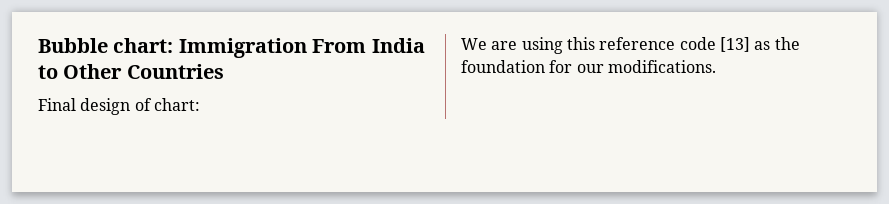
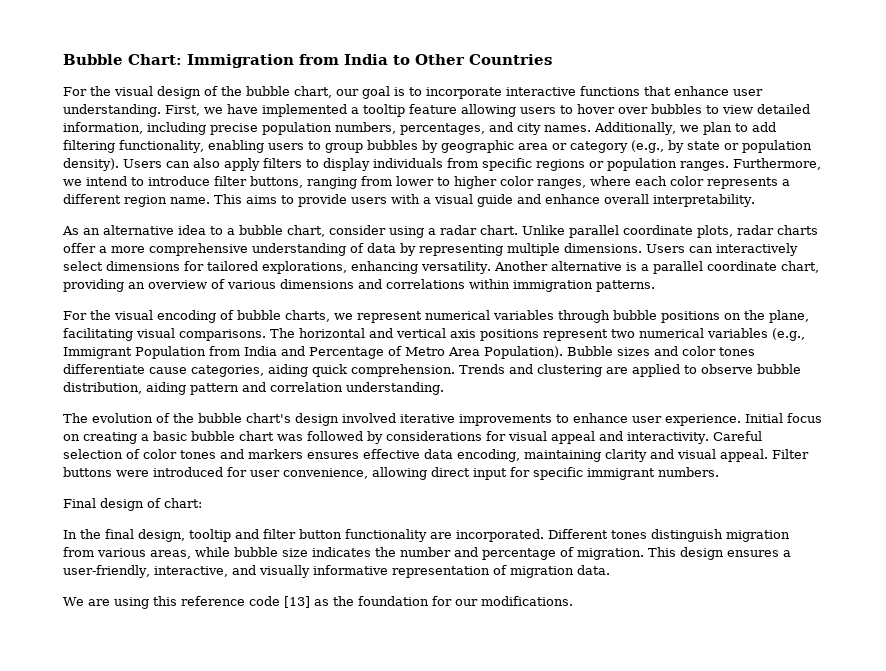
- Bubble chart: Immigration From India to Other Countries
+ Bubble Chart: Immigration from India to Other Countries
+ For the visual design of the bubble chart, our goal is to incorporate interactive functions that enhance user understanding. First, we have implemented a tooltip feature allowing users to hover over bubbles to view detailed information, including precise population numbers, percentages, and city names. Additionally, we plan to add filtering functionality, enabling users to group bubbles by geographic area or category (e.g., by state or population density). Users can also apply filters to display individuals from specific regions or population ranges. Furthermore, we intend to introduce filter buttons, ranging from lower to higher color ranges, where each color represents a different region name. This aims to provide users with a visual guide and enhance overall interpretability.
+ As an alternative idea to a bubble chart, consider using a radar chart. Unlike parallel coordinate plots, radar charts offer a more comprehensive understanding of data by representing multiple dimensions. Users can interactively select dimensions for tailored explorations, enhancing versatility. Another alternative is a parallel coordinate chart, providing an overview of various dimensions and correlations within immigration patterns.
+ For the visual encoding of bubble charts, we represent numerical variables through bubble positions on the plane, facilitating visual comparisons. The horizontal and vertical axis positions represent two numerical variables (e.g., Immigrant Population from India and Percentage of Metro Area Population). Bubble sizes and color tones differentiate cause categories, aiding quick comprehension. Trends and clustering are applied to observe bubble distribution, aiding pattern and correlation understanding.
+ The evolution of the bubble chart's design involved iterative improvements to enhance user experience. Initial focus on creating a basic bubble chart was followed by considerations for visual appeal and interactivity. Careful selection of color tones and markers ensures effective data encoding, maintaining clarity and visual appeal. Filter buttons were introduced for user convenience, allowing direct input for specific immigrant numbers.
  Final design of chart:
+ In the final design, tooltip and filter button functionality are incorporated. Different tones distinguish migration from various areas, while bubble size indicates the number and percentage of migration. This design ensures a user-friendly, interactive, and visually informative representation of migration data.

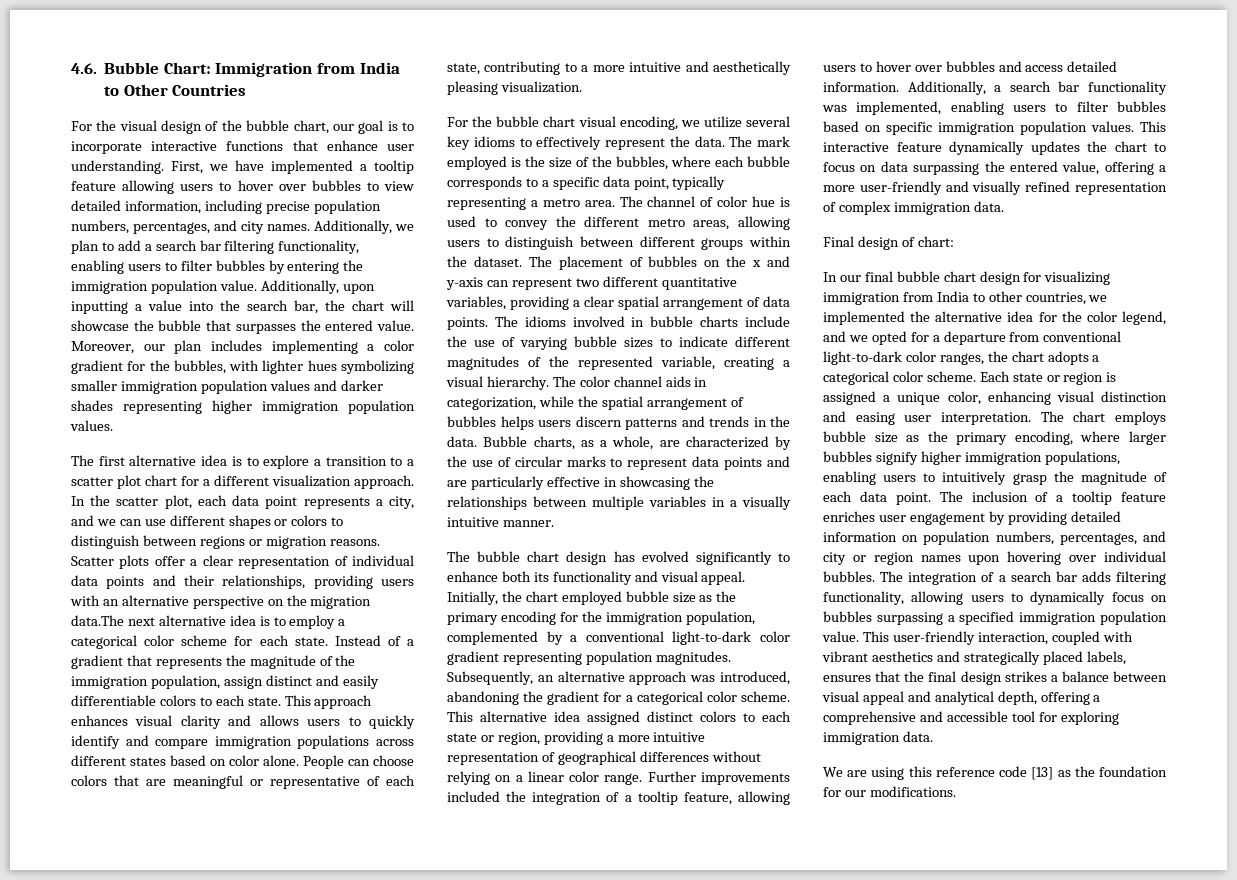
- Bubble Chart: Immigration from India to Other Countries
+ 4.6. Bubble Chart: Immigration from India to Other Countries
- Additionally, we plan to add filtering functionality, enabling users to group bubbles by geographic area or category (e.g., by state or population density). Users can also apply filters to display individuals from specific regions or population ranges. Furthermore, we intend to introduce filter buttons, ranging from lower to higher color ranges, where each color represents a different region name. This aims to provide users with a visual guide and enhance overall interpretability.
- As an alternative idea to a bubble chart, consider using a radar chart. Unlike parallel coordinate plots, radar charts offer a more comprehensive understanding of data by representing multiple dimensions. Users can interactively select dimensions for tailored explorations, enhancing versatility. Another alternative is a parallel coordinate chart, providing an overview of various dimensions and correlations within immigration patterns.
- For the visual encoding of bubble charts, we represent numerical variables through bubble positions on the plane, facilitating visual comparisons. The horizontal and vertical axis positions represent two numerical variables (e.g., Immigrant Population from India and Percentage of Metro Area Population). Bubble sizes and color tones differentiate cause categories, aiding quick comprehension. Trends and clustering are applied to observe bubble distribution, aiding pattern and correlation understanding.
- The evolution of the bubble chart's design involved iterative improvements to enhance user experience. Initial focus on creating a basic bubble chart was followed by considerations for visual appeal and interactivity. Careful selection of color tones and markers ensures effective data encoding, maintaining clarity and visual appeal. Filter buttons were introduced for user convenience, allowing direct input for specific immigrant numbers.
+ Additionally, we plan to add a search bar filtering functionality, enabling users to filter bubbles by entering the immigration population value. Additionally, upon inputting a value into the search bar, the chart will showcase the bubble that surpasses the entered value. Moreover, our plan includes implementing a color gradient for the bubbles, with lighter hues symbolizing smaller immigration population values and darker shades representing higher immigration population values.
+ The first alternative idea is to explore a transition to a scatter plot chart for a different visualization approach. In the scatter plot, each data point represents a city, and we can use different shapes or colors to distinguish between regions or migration reasons. Scatter plots offer a clear representation of individual data points and their relationships, providing users with an alternative perspective on the migration data.The next alternative idea is to employ a categorical color scheme for each state. Instead of a gradient that represents the magnitude of the immigration population, assign distinct and easily differentiable colors to each state. This approach enhances visual clarity and allows users to quickly identify and compare immigration populations across different states based on color alone. People can choose colors that are meaningful or representative of each state, contributing to a more intuitive and aesthetically pleasing visualization.
+ For the bubble chart visual encoding, we utilize several key idioms to effectively represent the data. The mark employed is the size of the bubbles, where each bubble corresponds to a specific data point, typically representing a metro area. The channel of color hue is used to convey the different metro areas, allowing users to distinguish between different groups within the dataset. The placement of bubbles on the x and y-axis can represent two different quantitative variables, providing a clear spatial arrangement of data points. The idioms involved in bubble charts include the use of varying bubble sizes to indicate different magnitudes of the represented variable, creating a visual hierarchy. The color channel aids in categorization, while the spatial arrangement of bubbles helps users discern patterns and trends in the data. Bubble charts, as a whole, are characterized by the use of circular marks to represent data points and are particularly effective in showcasing the relationships between multiple variables in a visually intuitive manner.
+ The bubble chart design has evolved significantly to enhance both its functionality and visual appeal. Initially, the chart employed bubble size as the primary encoding for the immigration population, complemented by a conventional light-to-dark color gradient representing population magnitudes. Subsequently, an alternative approach was introduced, abandoning the gradient for a categorical color scheme. This alternative idea assigned distinct colors to each state or region, providing a more intuitive representation of geographical differences without relying on a linear color range. Further improvements included the integration of a tooltip feature, allowing users to hover over bubbles and access detailed information. Additionally, a search bar functionality was implemented, enabling users to filter bubbles based on specific immigration population values. This interactive feature dynamically updates the chart to focus on data surpassing the entered value, offering a more user-friendly and visually refined representation of complex immigration data.
- In the final design, tooltip and filter button functionality are incorporated. Different tones distinguish migration from various areas, while bubble size indicates the number and percentage of migration. This design ensures a user-friendly, interactive, and visually informative representation of migration data.
+ In our final bubble chart design for visualizing immigration from India to other countries, we implemented the alternative idea for the color legend, and we opted for a departure from conventional light-to-dark color ranges, the chart adopts a categorical color scheme. Each state or region is assigned a unique color, enhancing visual distinction and easing user interpretation. The chart employs bubble size as the primary encoding, where larger bubbles signify higher immigration populations, enabling users to intuitively grasp the magnitude of each data point. The inclusion of a tooltip feature enriches user engagement by providing detailed information on population numbers, percentages, and city or region names upon hovering over individual bubbles. The integration of a search bar adds filtering functionality, allowing users to dynamically focus on bubbles surpassing a specified immigration population value. This user-friendly interaction, coupled with vibrant aesthetics and strategically placed labels, ensures that the final design strikes a balance between visual appeal and analytical depth, offering a comprehensive and accessible tool for exploring immigration data.

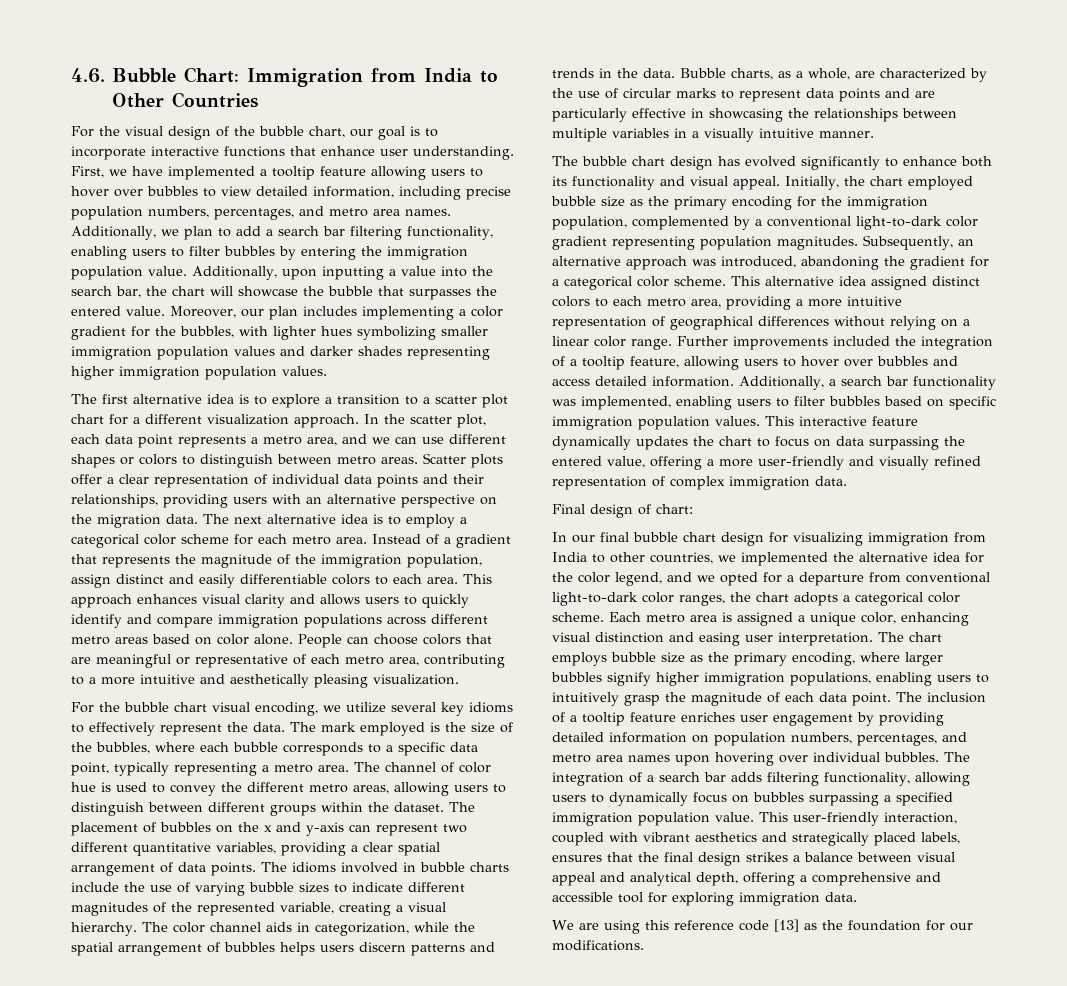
- First, we have implemented a tooltip feature allowing users to hover over bubbles to view detailed information, including precise population numbers, percentages, and city names.
+ First, we have implemented a tooltip feature allowing users to hover over bubbles to view detailed information, including precise population numbers, percentages, and metro area names.
- In the scatter plot, each data point represents a city, and we can use different shapes or colors to distinguish between regions or migration reasons.
+ In the scatter plot, each data point represents a metro area, and we can use different shapes or colors to distinguish between metro areas.
- Scatter plots offer a clear representation of individual data points and their relationships, providing users with an alternative perspective on the migration data.The next alternative idea is to employ a categorical color scheme for each state.
+ Scatter plots offer a clear representation of individual data points and their relationships, providing users with an alternative perspective on the migration data. The next alternative idea is to employ a categorical color scheme for each metro area.
- Instead of a gradient that represents the magnitude of the immigration population, assign distinct and easily differentiable colors to each state.
+ Instead of a gradient that represents the magnitude of the immigration population, assign distinct and easily differentiable colors to each area.
- This approach enhances visual clarity and allows users to quickly identify and compare immigration populations across different states based on color alone.
+ This approach enhances visual clarity and allows users to quickly identify and compare immigration populations across different metro areas based on color alone.
- People can choose colors that are meaningful or representative of each state, contributing to a more intuitive and aesthetically pleasing visualization.
+ People can choose colors that are meaningful or representative of each metro area, contributing to a more intuitive and aesthetically pleasing visualization.
- This alternative idea assigned distinct colors to each state or region, providing a more intuitive representation of geographical differences without relying on a linear color range.
+ This alternative idea assigned distinct colors to each metro area, providing a more intuitive representation of geographical differences without relying on a linear color range.
- Each state or region is assigned a unique color, enhancing visual distinction and easing user interpretation.
+ Each metro area is assigned a unique color, enhancing visual distinction and easing user interpretation.
- The inclusion of a tooltip feature enriches user engagement by providing detailed information on population numbers, percentages, and city or region names upon hovering over individual bubbles.
+ The inclusion of a tooltip feature enriches user engagement by providing detailed information on population numbers, percentages, and metro area names upon hovering over individual bubbles.

